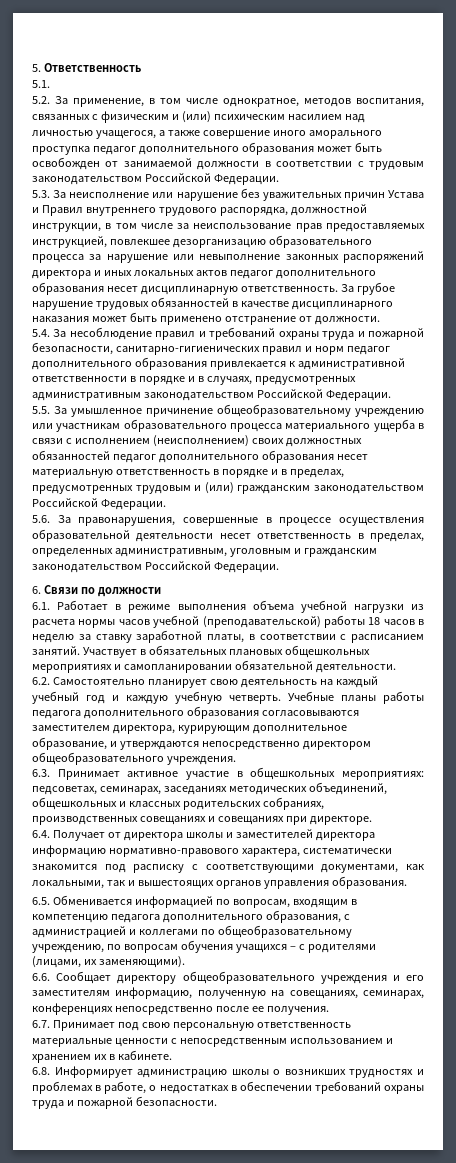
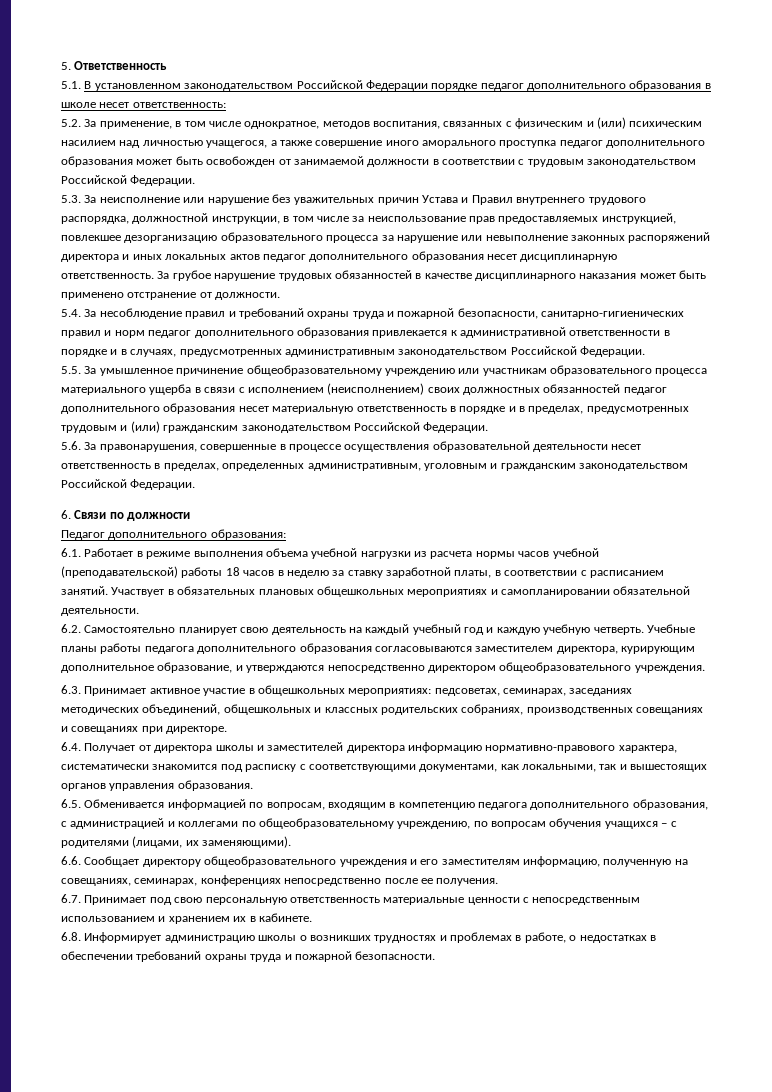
- 5.1.
+ 5.1. В установленном законодательством Российской Федерации порядке педагог дополнительного образования в школе несет ответственность:
+ Педагог дополнительного образования:

